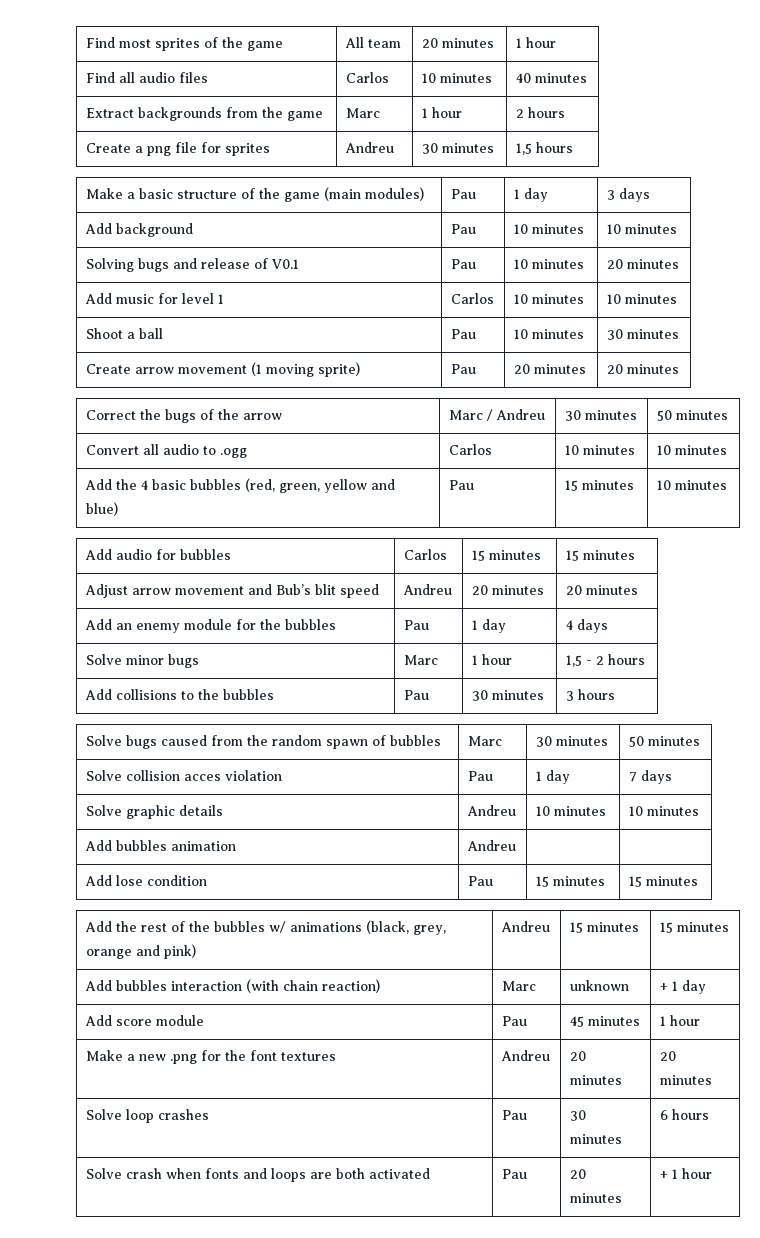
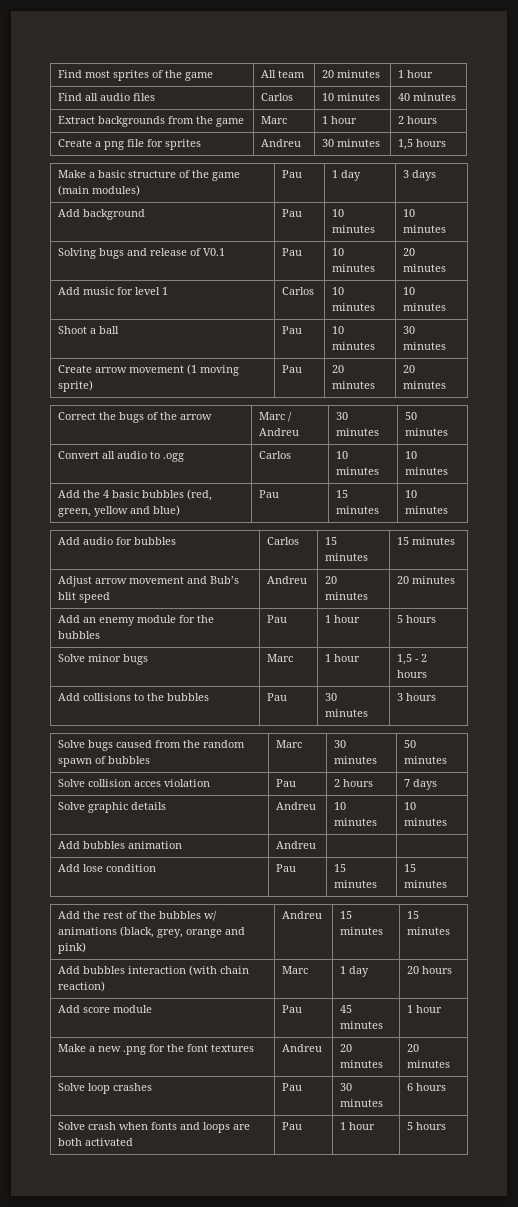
- Add an enemy module for the bubbles | Pau | 1 day | 4 days
+ Add an enemy module for the bubbles | Pau | 1 hour | 5 hours
- Solve collision acces violation | Pau | 1 day | 7 days
+ Solve collision acces violation | Pau | 2 hours | 7 days
- Add bubbles interaction (with chain reaction) | Marc | unknown | + 1 day
+ Add bubbles interaction (with chain reaction) | Marc | 1 day | 20 hours
- Solve crash when fonts and loops are both activated | Pau | 20 minutes | + 1 hour
+ Solve crash when fonts and loops are both activated | Pau | 1 hour | 5 hours

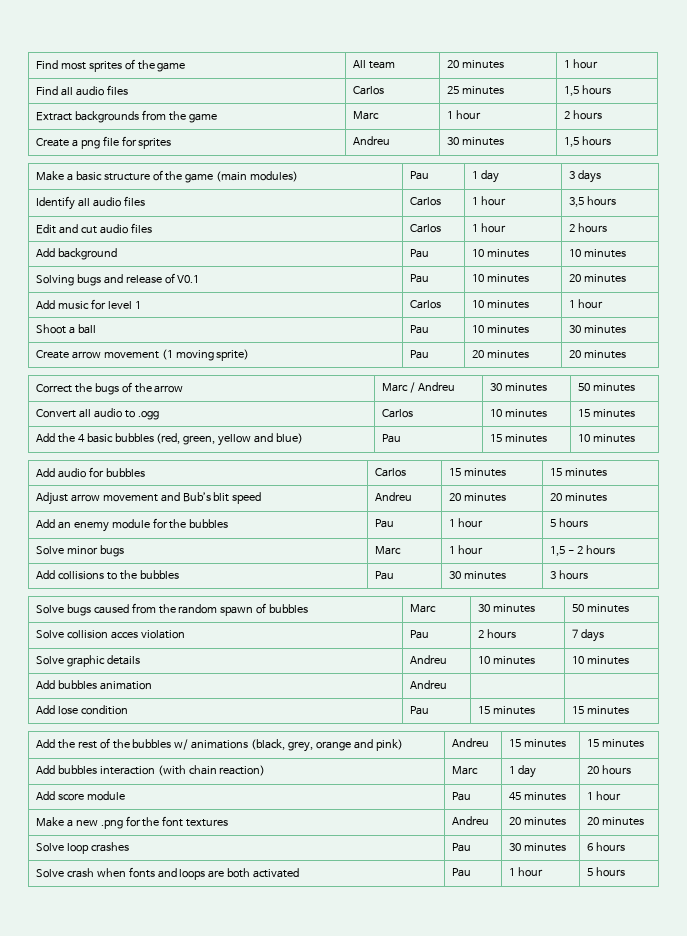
- Find all audio files | Carlos | 10 minutes | 40 minutes
+ Find all audio files | Carlos | 25 minutes | 1,5 hours
+ Identify all audio files | Carlos | 1 hour | 3,5 hours
+ Edit and cut audio files | Carlos | 1 hour | 2 hours
- Add music for level 1 | Carlos | 10 minutes | 10 minutes
+ Add music for level 1 | Carlos | 10 minutes | 1 hour
- Convert all audio to .ogg | Carlos | 10 minutes | 10 minutes
+ Convert all audio to .ogg | Carlos | 10 minutes | 15 minutes

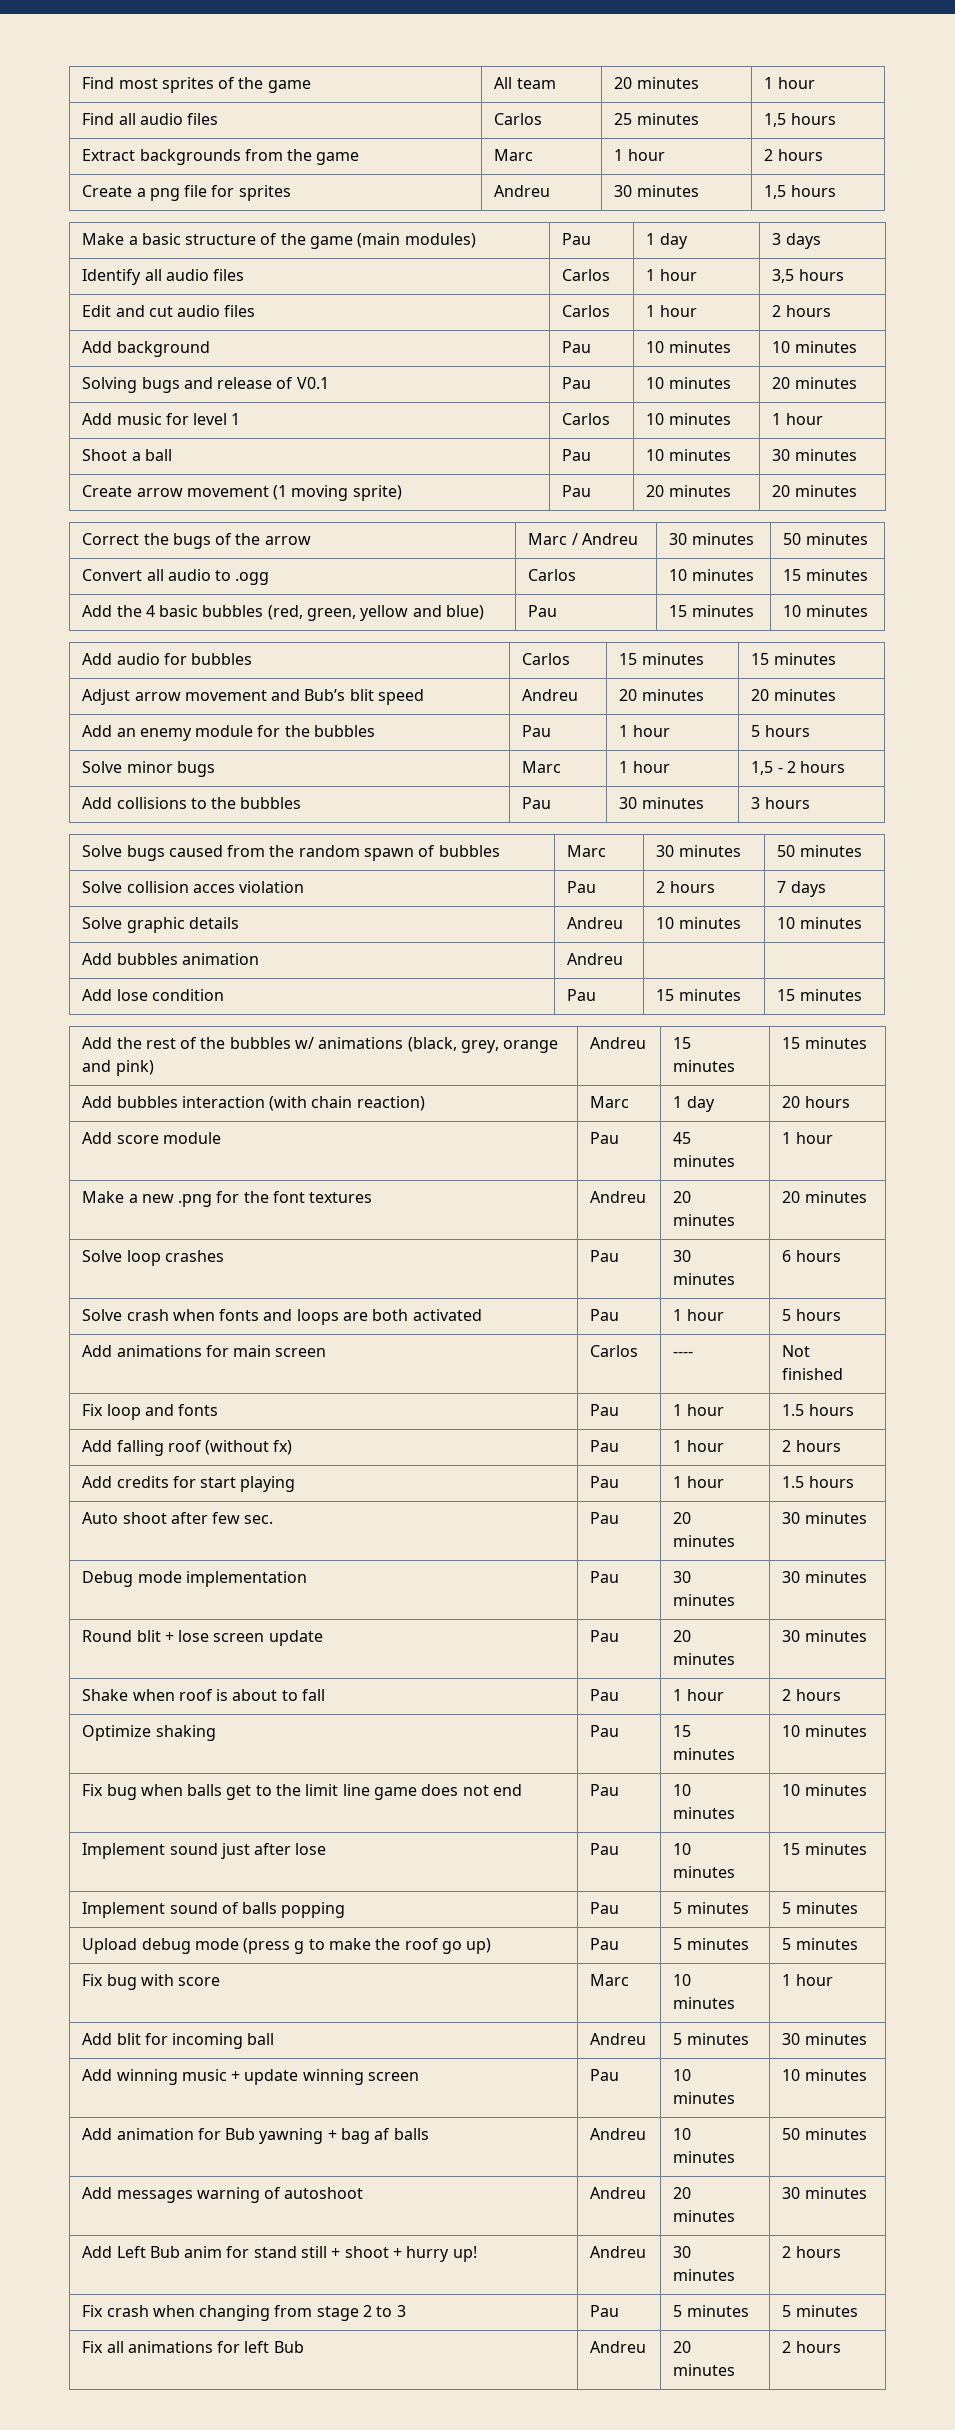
+ Add animations for main screen | Carlos | ---- | Not finished
+ Fix loop and fonts | Pau | 1 hour | 1.5 hours
+ Add falling roof (without fx) | Pau | 1 hour | 2 hours
+ Add credits for start playing | Pau | 1 hour | 1.5 hours
+ Auto shoot after few sec. | Pau | 20 minutes | 30 minutes
+ Debug mode implementation | Pau | 30 minutes | 30 minutes
+ Round blit + lose screen update | Pau | 20 minutes | 30 minutes
+ Shake when roof is about to fall | Pau | 1 hour | 2 hours
+ Optimize shaking | Pau | 15 minutes | 10 minutes
+ Fix bug when balls get to the limit line game does not end | Pau | 10 minutes | 10 minutes
+ Implement sound just after lose | Pau | 10 minutes | 15 minutes
+ Implement sound of balls popping | Pau | 5 minutes | 5 minutes
+ Upload debug mode (press g to make the roof go up) | Pau | 5 minutes | 5 minutes
+ Fix bug with score | Marc | 10 minutes | 1 hour
+ Add blit for incoming ball | Andreu | 5 minutes | 30 minutes
+ Add winning music + update winning screen | Pau | 10 minutes | 10 minutes
+ Add animation for Bub yawning + bag af balls | Andreu | 10 minutes | 50 minutes
+ Add messages warning of autoshoot | Andreu | 20 minutes | 30 minutes
+ Add Left Bub anim for stand still + shoot + hurry up! | Andreu | 30 minutes | 2 hours
+ Fix crash when changing from stage 2 to 3 | Pau | 5 minutes | 5 minutes
+ Fix all animations for left Bub | Andreu | 20 minutes | 2 hours

